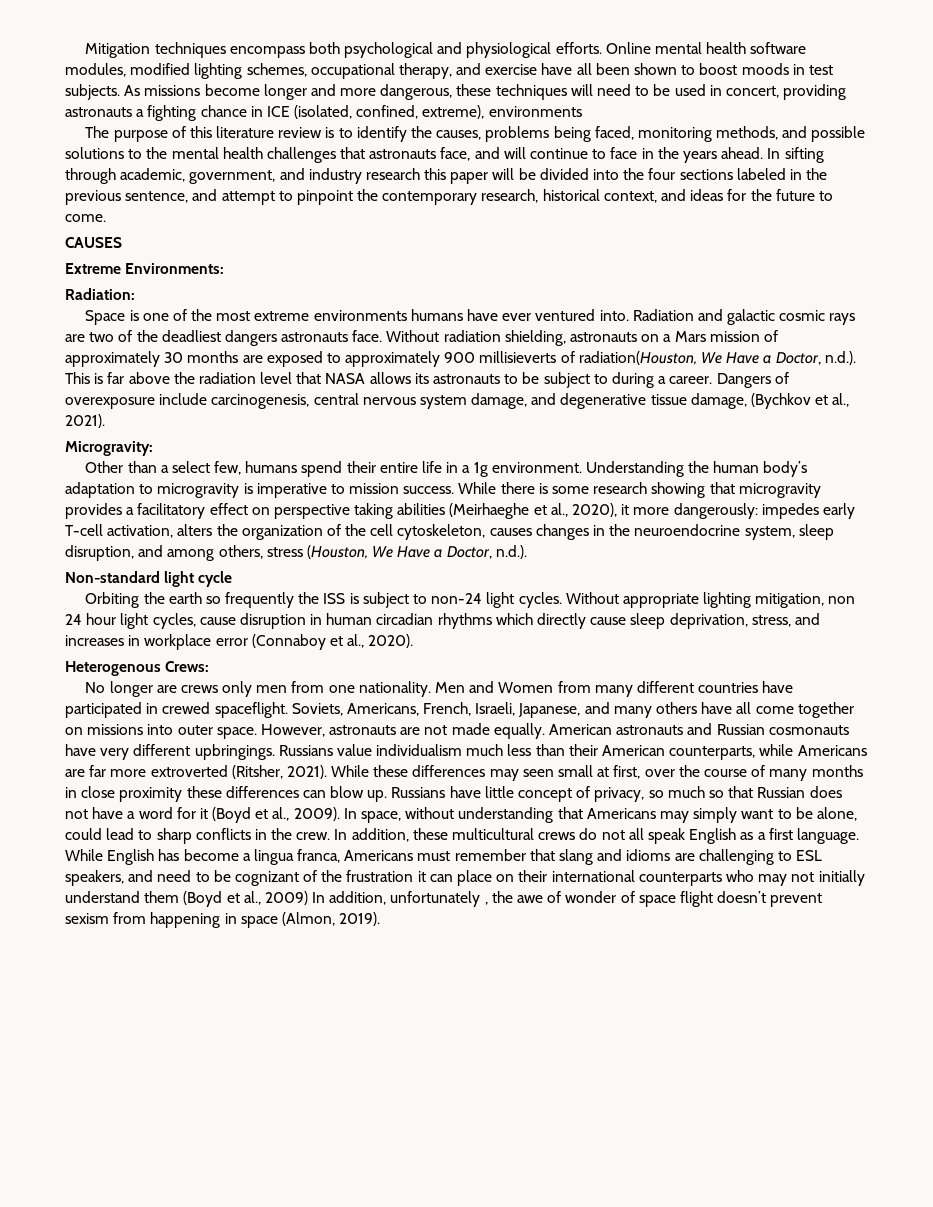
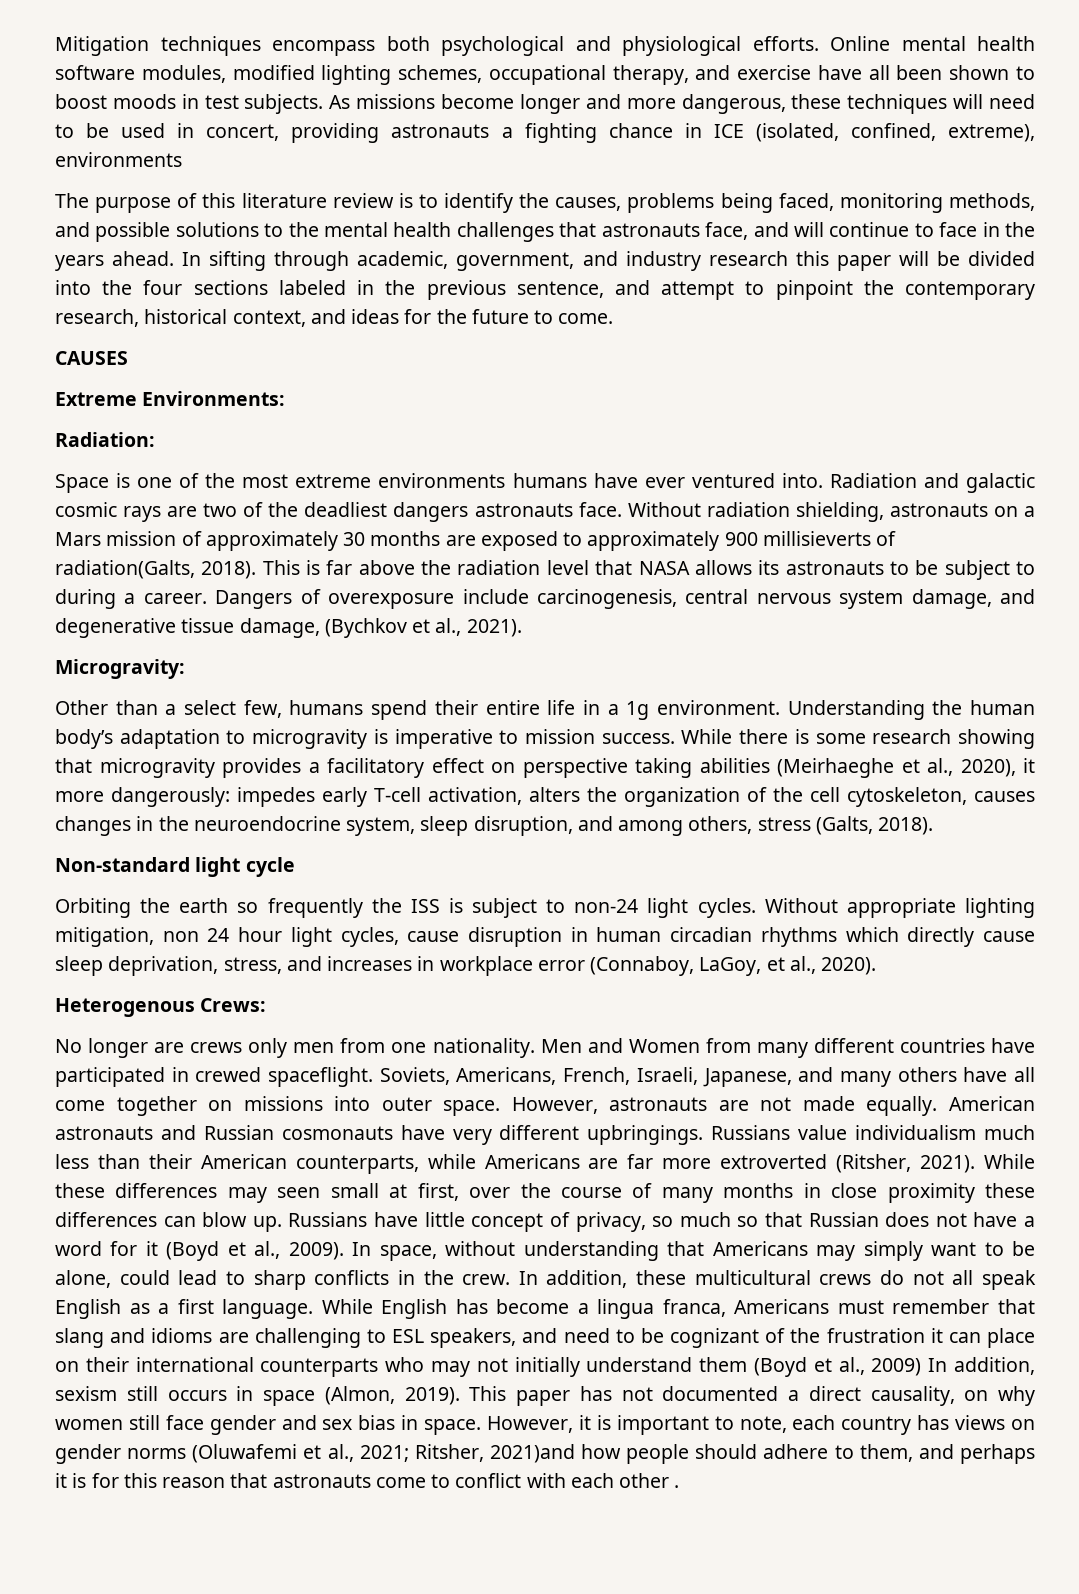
- Without radiation shielding, astronauts on a Mars mission of approximately 30 months are exposed to approximately 900 millisieverts of radiation(Houston, We Have a Doctor, n.d.). This is far above the radiation level that NASA allows its astronauts to be subject to during a career.
+ Without radiation shielding, astronauts on a Mars mission of approximately 30 months are exposed to approximately 900 millisieverts of radiation(Galts, 2018). This is far above the radiation level that NASA allows its astronauts to be subject to during a career.
- While there is some research showing that microgravity provides a facilitatory effect on perspective taking abilities (Meirhaeghe et al., 2020), it more dangerously: impedes early T-cell activation, alters the organization of the cell cytoskeleton, causes changes in the neuroendocrine system, sleep disruption, and among others, stress (Houston, We Have a Doctor, n.d.).
+ While there is some research showing that microgravity provides a facilitatory effect on perspective taking abilities (Meirhaeghe et al., 2020), it more dangerously: impedes early T-cell activation, alters the organization of the cell cytoskeleton, causes changes in the neuroendocrine system, sleep disruption, and among others, stress (Galts, 2018).
- Without appropriate lighting mitigation, non 24 hour light cycles, cause disruption in human circadian rhythms which directly cause sleep deprivation, stress, and increases in workplace error (Connaboy et al., 2020).
+ Without appropriate lighting mitigation, non 24 hour light cycles, cause disruption in human circadian rhythms which directly cause sleep deprivation, stress, and increases in workplace error (Connaboy, LaGoy, et al., 2020).
- While English has become a lingua franca, Americans must remember that slang and idioms are challenging to ESL speakers, and need to be cognizant of the frustration it can place on their international counterparts who may not initially understand them (Boyd et al., 2009) In addition, unfortunately , the awe of wonder of space flight doesn’t prevent sexism from happening in space (Almon, 2019).
+ While English has become a lingua franca, Americans must remember that slang and idioms are challenging to ESL speakers, and need to be cognizant of the frustration it can place on their international counterparts who may not initially understand them (Boyd et al., 2009) In addition, sexism still occurs in space (Almon, 2019). This paper has not documented a direct causality, on why women still face gender and sex bias in space. However, it is important to note, each country has views on gender norms (Oluwafemi et al., 2021; Ritsher, 2021)and how people should adhere to them, and perhaps it is for this reason that astronauts come to conflict with each other .

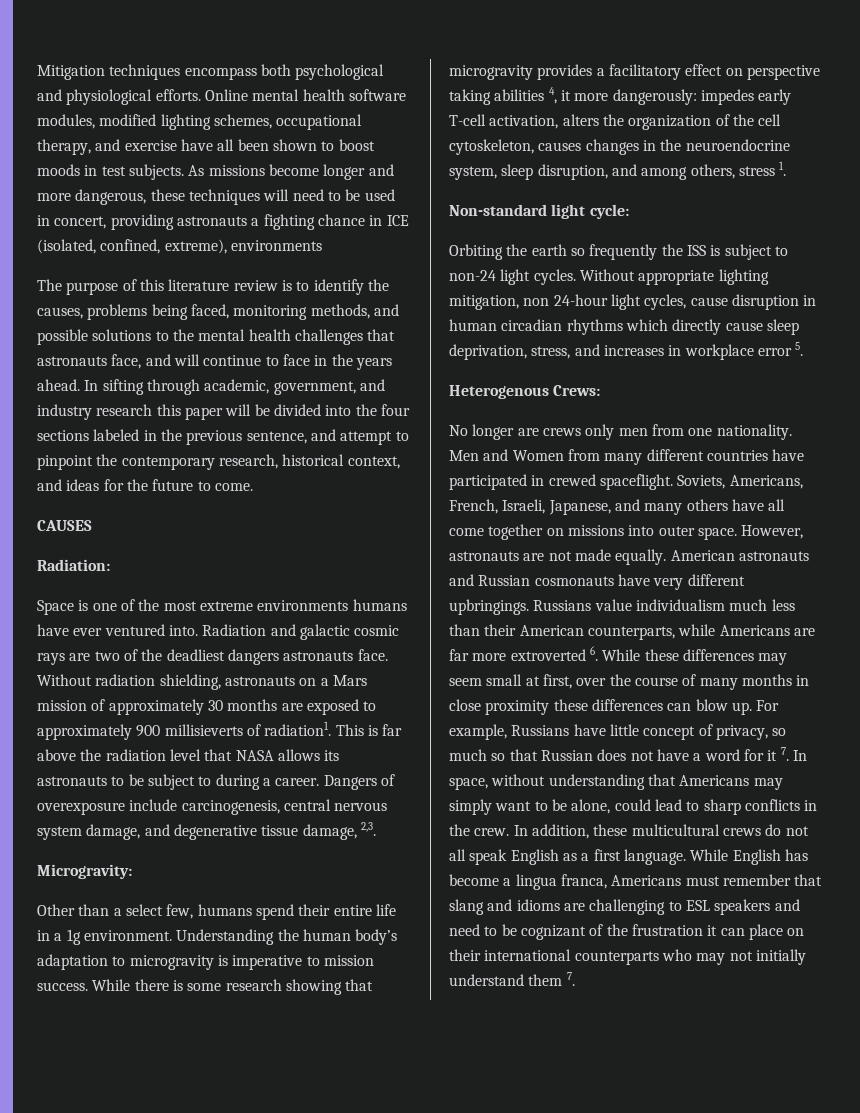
- Extreme Environments:
- Without radiation shielding, astronauts on a Mars mission of approximately 30 months are exposed to approximately 900 millisieverts of radiation(Galts, 2018).
+ Without radiation shielding, astronauts on a Mars mission of approximately 30 months are exposed to approximately 900 millisieverts of radiation1.
- Dangers of overexposure include carcinogenesis, central nervous system damage, and degenerative tissue damage, (Bychkov et al., 2021).
+ Dangers of overexposure include carcinogenesis, central nervous system damage, and degenerative tissue damage, 2,3.
- While there is some research showing that microgravity provides a facilitatory effect on perspective taking abilities (Meirhaeghe et al., 2020), it more dangerously: impedes early T-cell activation, alters the organization of the cell cytoskeleton, causes changes in the neuroendocrine system, sleep disruption, and among others, stress (Galts, 2018).
+ While there is some research showing that microgravity provides a facilitatory effect on perspective taking abilities 4, it more dangerously: impedes early T-cell activation, alters the organization of the cell cytoskeleton, causes changes in the neuroendocrine system, sleep disruption, and among others, stress 1.
- Non-standard light cycle
+ Non-standard light cycle:
- Without appropriate lighting mitigation, non 24 hour light cycles, cause disruption in human circadian rhythms which directly cause sleep deprivation, stress, and increases in workplace error (Connaboy, LaGoy, et al., 2020).
+ Without appropriate lighting mitigation, non 24-hour light cycles, cause disruption in human circadian rhythms which directly cause sleep deprivation, stress, and increases in workplace error 5.
- Russians value individualism much less than their American counterparts, while Americans are far more extroverted (Ritsher, 2021). While these differences may seen small at first, over the course of many months in close proximity these differences can blow up.
+ Russians value individualism much less than their American counterparts, while Americans are far more extroverted 6. While these differences may seem small at first, over the course of many months in close proximity these differences can blow up.
- Russians have little concept of privacy, so much so that Russian does not have a word for it (Boyd et al., 2009). In space, without understanding that Americans may simply want to be alone, could lead to sharp conflicts in the crew.
+ For example, Russians have little concept of privacy, so much so that Russian does not have a word for it 7. In space, without understanding that Americans may simply want to be alone, could lead to sharp conflicts in the crew.
- While English has become a lingua franca, Americans must remember that slang and idioms are challenging to ESL speakers, and need to be cognizant of the frustration it can place on their international counterparts who may not initially understand them (Boyd et al., 2009) In addition, sexism still occurs in space (Almon, 2019). This paper has not documented a direct causality, on why women still face gender and sex bias in space. However, it is important to note, each country has views on gender norms (Oluwafemi et al., 2021; Ritsher, 2021)and how people should adhere to them, and perhaps it is for this reason that astronauts come to conflict with each other .
+ While English has become a lingua franca, Americans must remember that slang and idioms are challenging to ESL speakers and need to be cognizant of the frustration it can place on their international counterparts who may not initially understand them 7.

